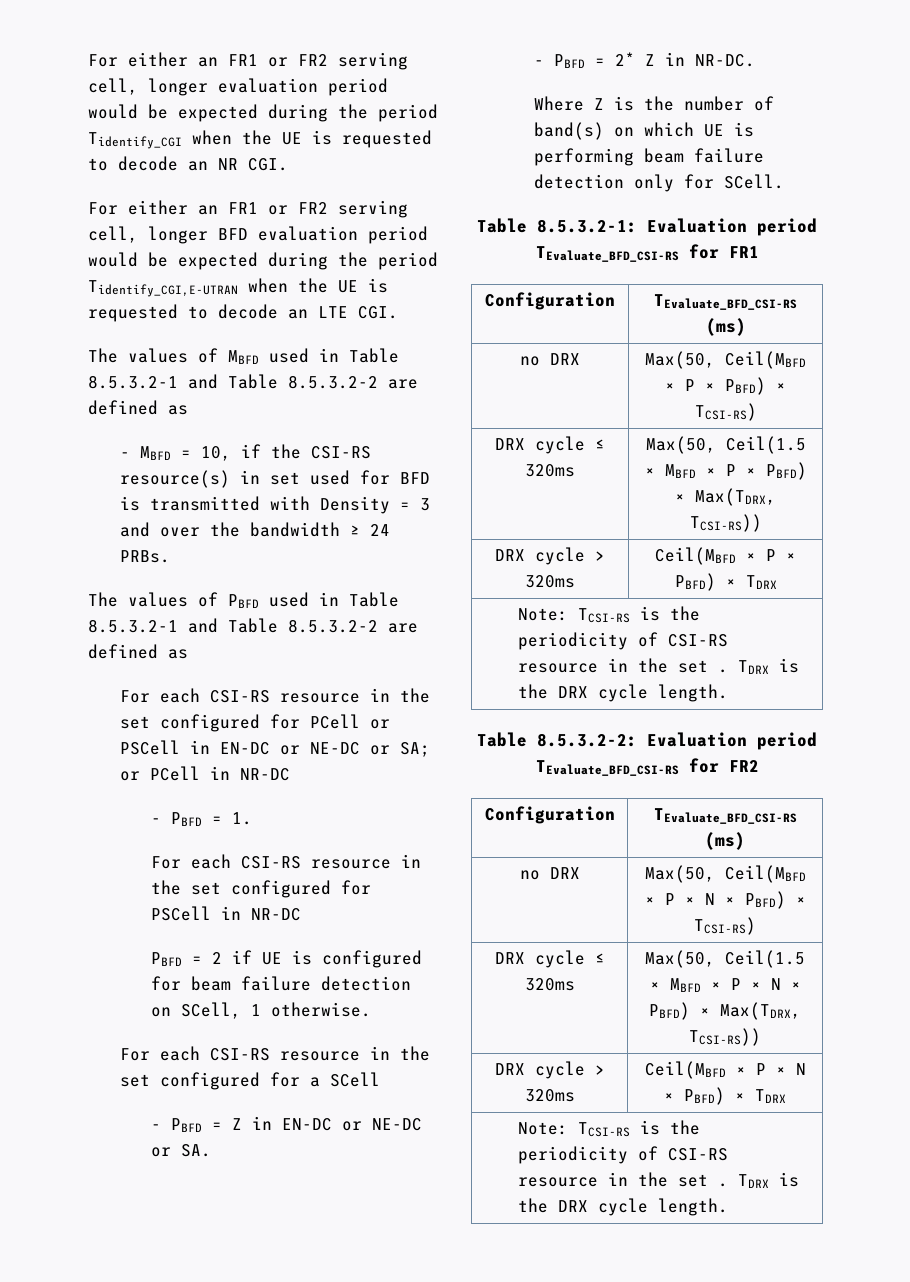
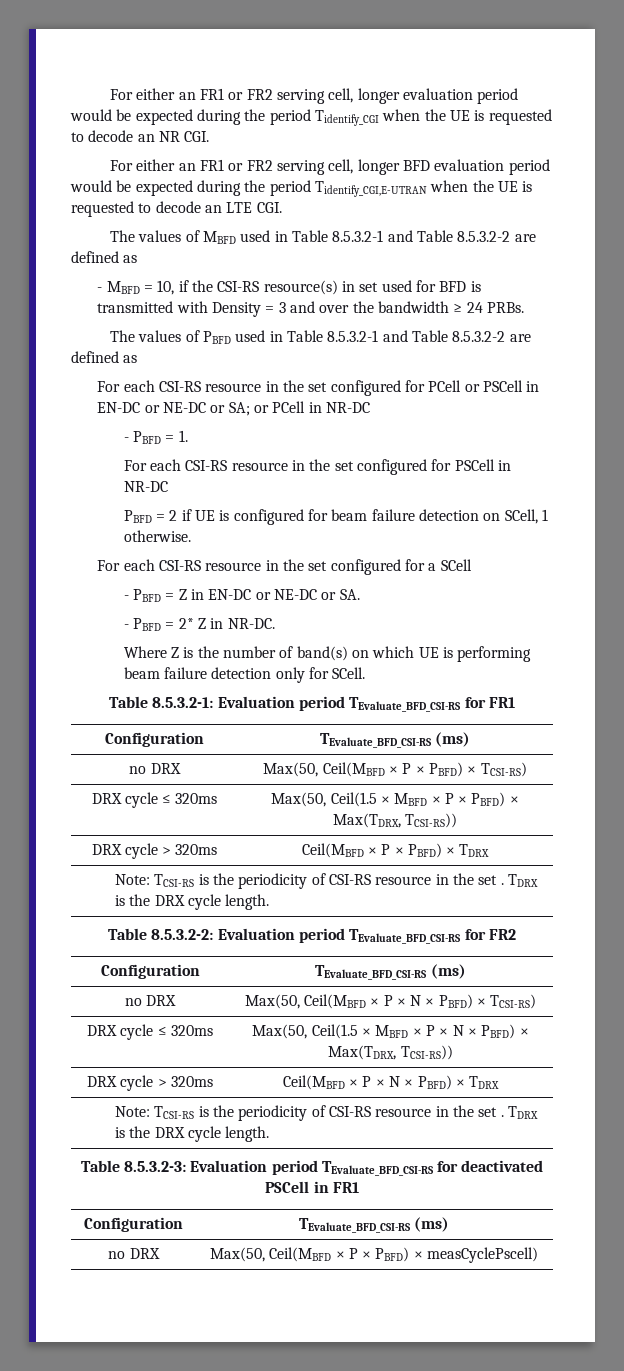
+ Table 8.5.3.2-3: Evaluation period TEvaluate_BFD_CSI-RS for deactivated PSCell in FR1
+ Configuration | TEvaluate_BFD_CSI-RS (ms)
+ no DRX | Max(50, Ceil(MBFD × P × PBFD) × measCyclePscell)

